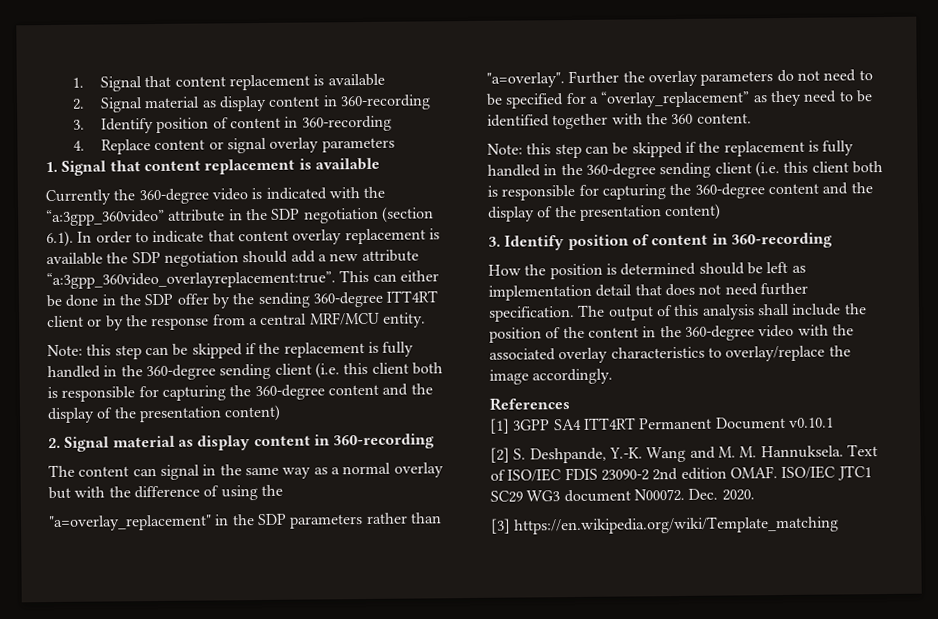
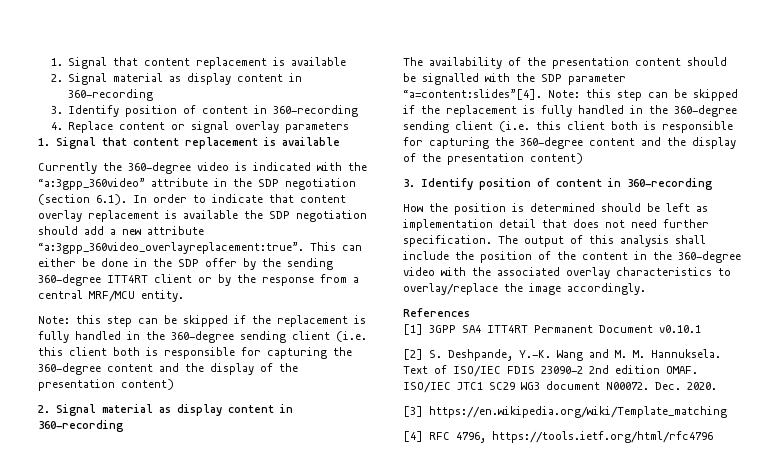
- The content can signal in the same way as a normal overlay but with the difference of using the
- "a=overlay_replacement" in the SDP parameters rather than "a=overlay". Further the overlay parameters do not need to be specified for a “overlay_replacement” as they need to be identified together with the 360 content.
- Note: this step can be skipped if the replacement is fully handled in the 360-degree sending client (i.e. this client both is responsible for capturing the 360-degree content and the display of the presentation content)
+ The availability of the presentation content should be signalled with the SDP parameter “a=content:slides”[4]. Note: this step can be skipped if the replacement is fully handled in the 360-degree sending client (i.e. this client both is responsible for capturing the 360-degree content and the display of the presentation content)
+ [4] RFC 4796, https://tools.ietf.org/html/rfc4796

